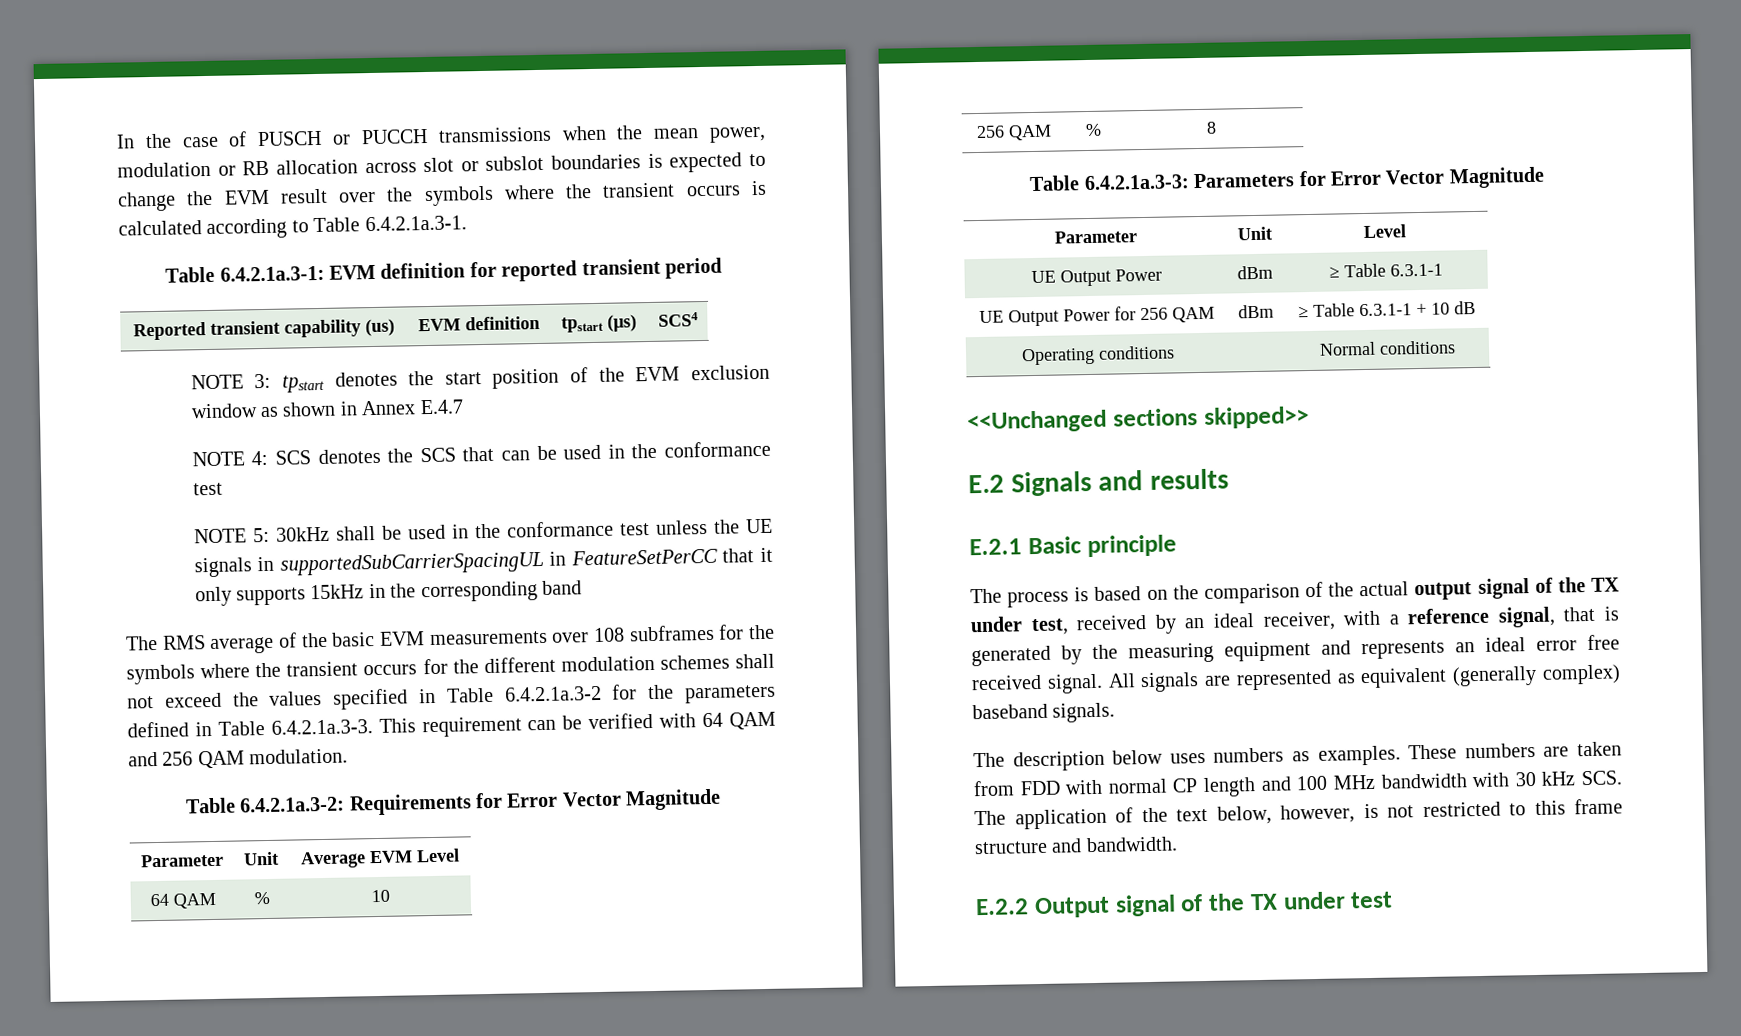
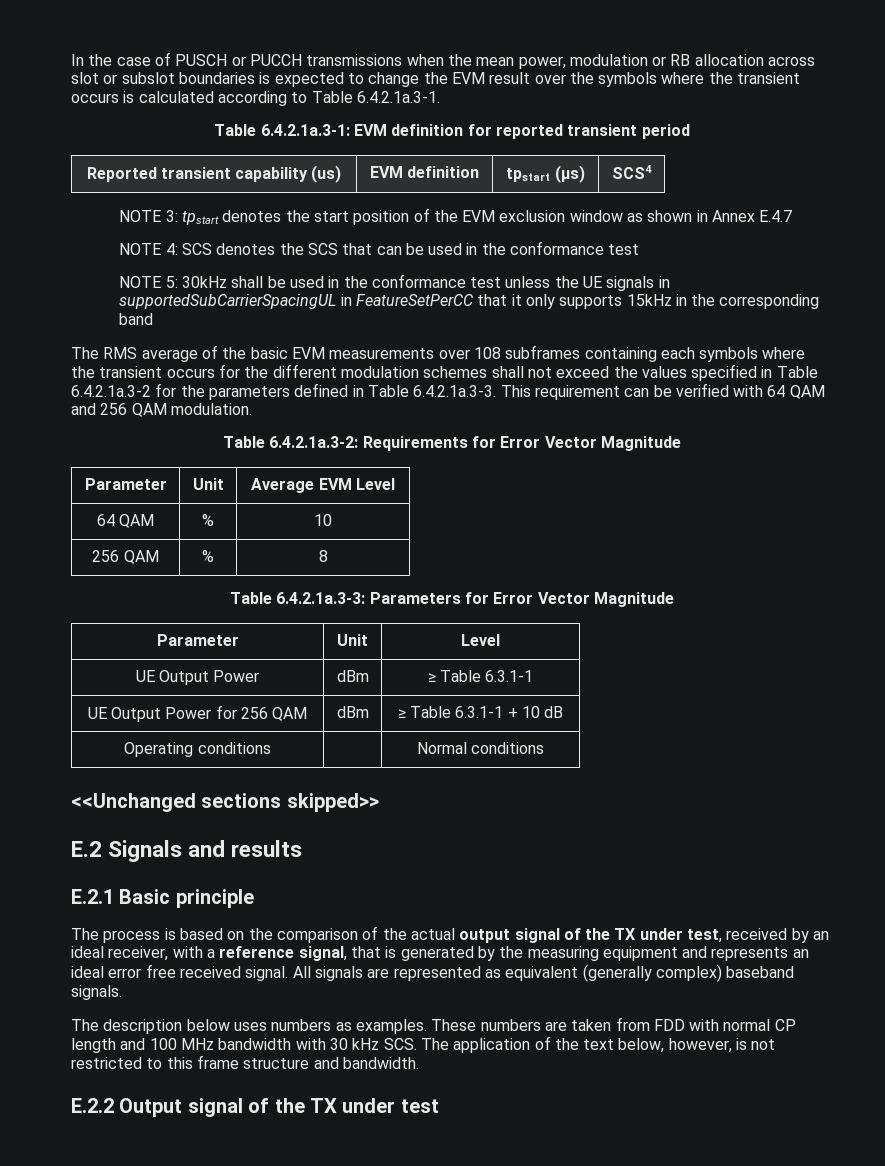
- The RMS average of the basic EVM measurements over 108 subframes for the symbols where the transient occurs for the different modulation schemes shall not exceed the values specified in Table 6.4.2.1a.3-2 for the parameters defined in Table 6.4.2.1a.3-3. This requirement can be verified with 64 QAM and 256 QAM modulation.
+ The RMS average of the basic EVM measurements over 108 subframes containing each symbols where the transient occurs for the different modulation schemes shall not exceed the values specified in Table 6.4.2.1a.3-2 for the parameters defined in Table 6.4.2.1a.3-3. This requirement can be verified with 64 QAM and 256 QAM modulation.

